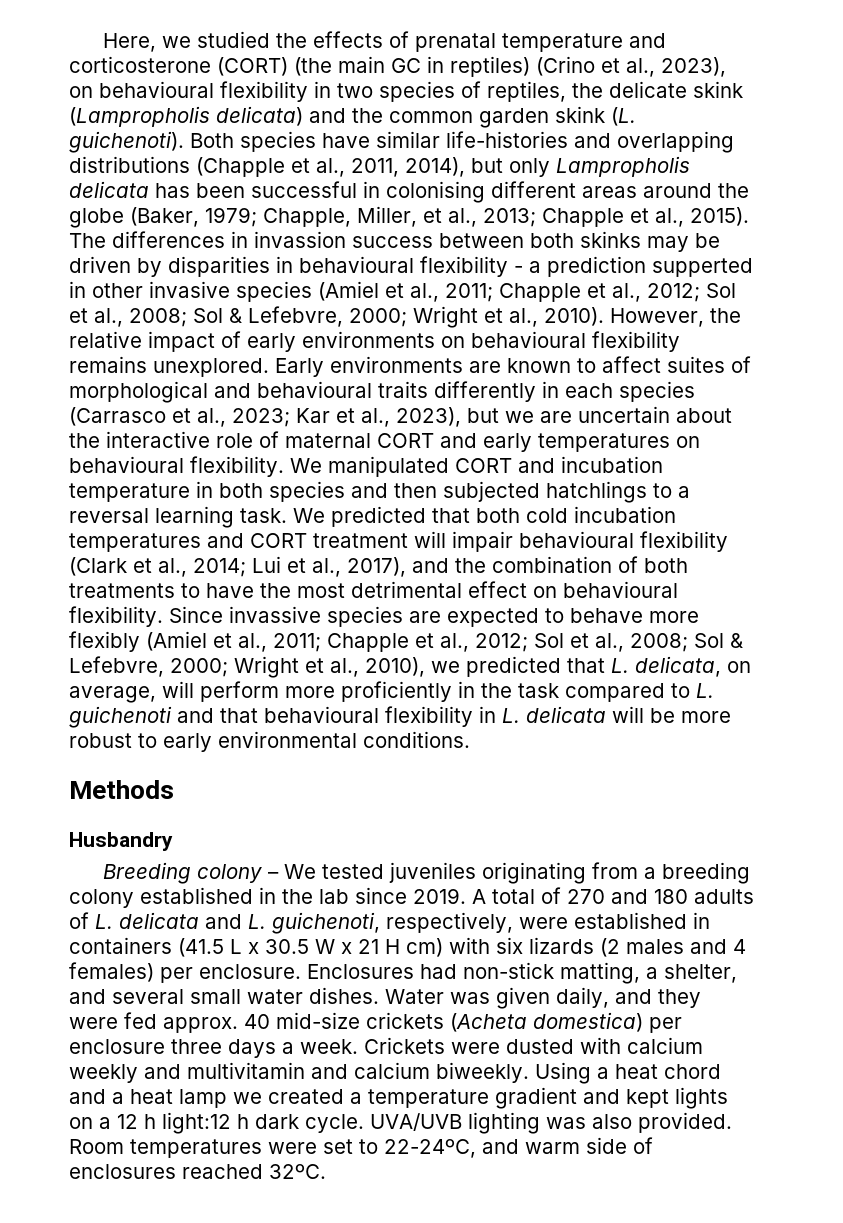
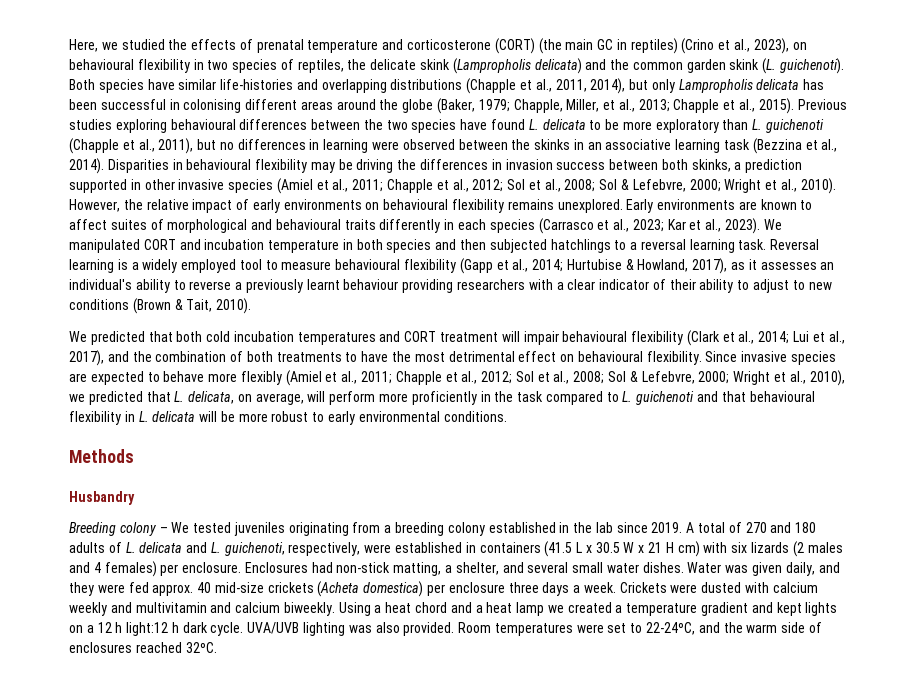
- The differences in invassion success between both skinks may be driven by disparities in behavioural flexibility - a prediction supperted in other invasive species (Amiel et al., 2011; Chapple et al., 2012; Sol et al., 2008; Sol & Lefebvre, 2000; Wright et al., 2010).
+ Previous studies exploring behavioural differences between the two species have found L. delicata to be more exploratory than L. guichenoti (Chapple et al., 2011), but no differences in learning were observed between the skinks in an associative learning task (Bezzina et al., 2014). Disparities in behavioural flexibility may be driving the differences in invasion success between both skinks, a prediction supported in other invasive species (Amiel et al., 2011; Chapple et al., 2012; Sol et al., 2008; Sol & Lefebvre, 2000; Wright et al., 2010).
- Early environments are known to affect suites of morphological and behavioural traits differently in each species (Carrasco et al., 2023; Kar et al., 2023), but we are uncertain about the interactive role of maternal CORT and early temperatures on behavioural flexibility.
+ Early environments are known to affect suites of morphological and behavioural traits differently in each species (Carrasco et al., 2023; Kar et al., 2023).
- We manipulated CORT and incubation temperature in both species and then subjected hatchlings to a reversal learning task. We predicted that both cold incubation temperatures and CORT treatment will impair behavioural flexibility (Clark et al., 2014; Lui et al., 2017), and the combination of both treatments to have the most detrimental effect on behavioural flexibility.
+ We manipulated CORT and incubation temperature in both species and then subjected hatchlings to a reversal learning task. Reversal learning is a widely employed tool to measure behavioural flexibility (Gapp et al., 2014; Hurtubise & Howland, 2017), as it assesses an individual's ability to reverse a previously learnt behaviour providing researchers with a clear indicator of their ability to adjust to new conditions (Brown & Tait, 2010).
+ We predicted that both cold incubation temperatures and CORT treatment will impair behavioural flexibility (Clark et al., 2014; Lui et al., 2017), and the combination of both treatments to have the most detrimental effect on behavioural flexibility.
- Since invassive species are expected to behave more flexibly (Amiel et al., 2011;
+ Since invasive species are expected to behave more flexibly (Amiel et al., 2011;
- Room temperatures were set to 22-24ºC, and warm side of enclosures reached 32ºC.
+ Room temperatures were set to 22-24ºC, and the warm side of enclosures reached 32ºC.

